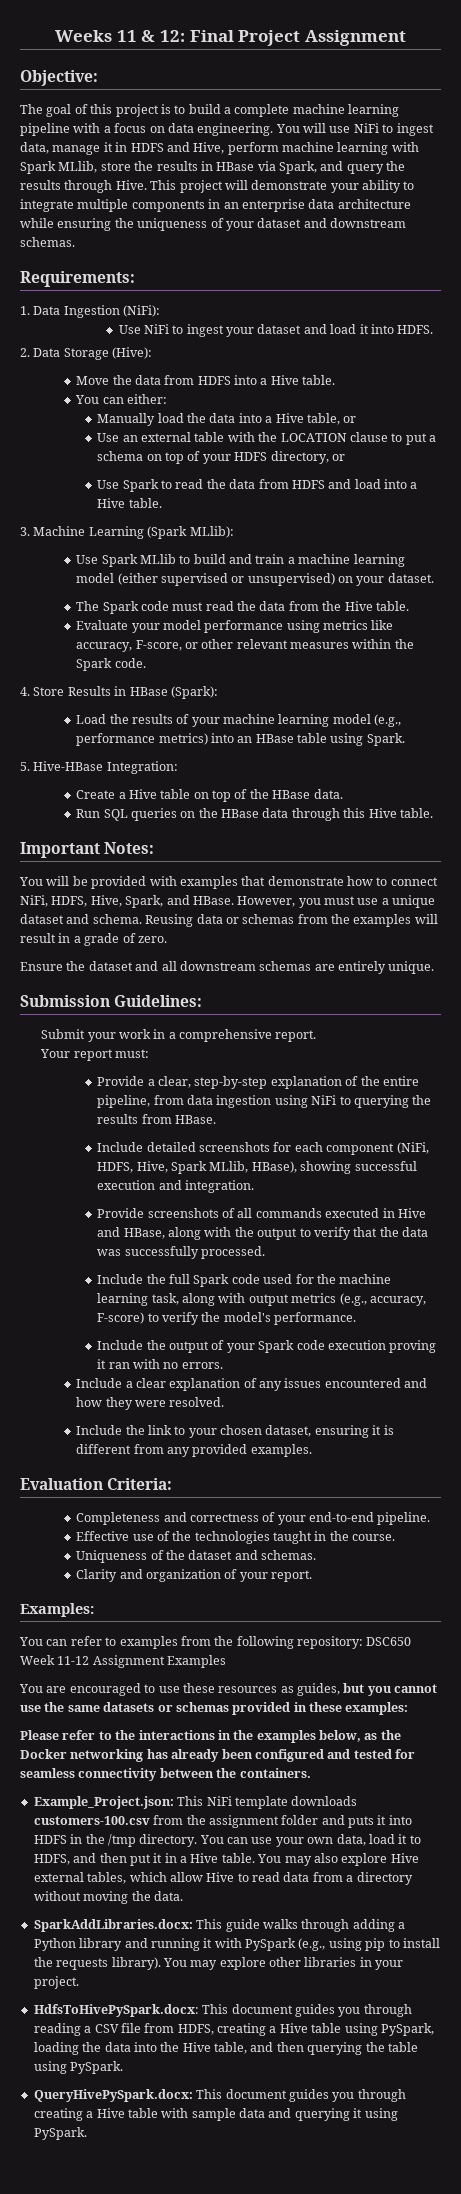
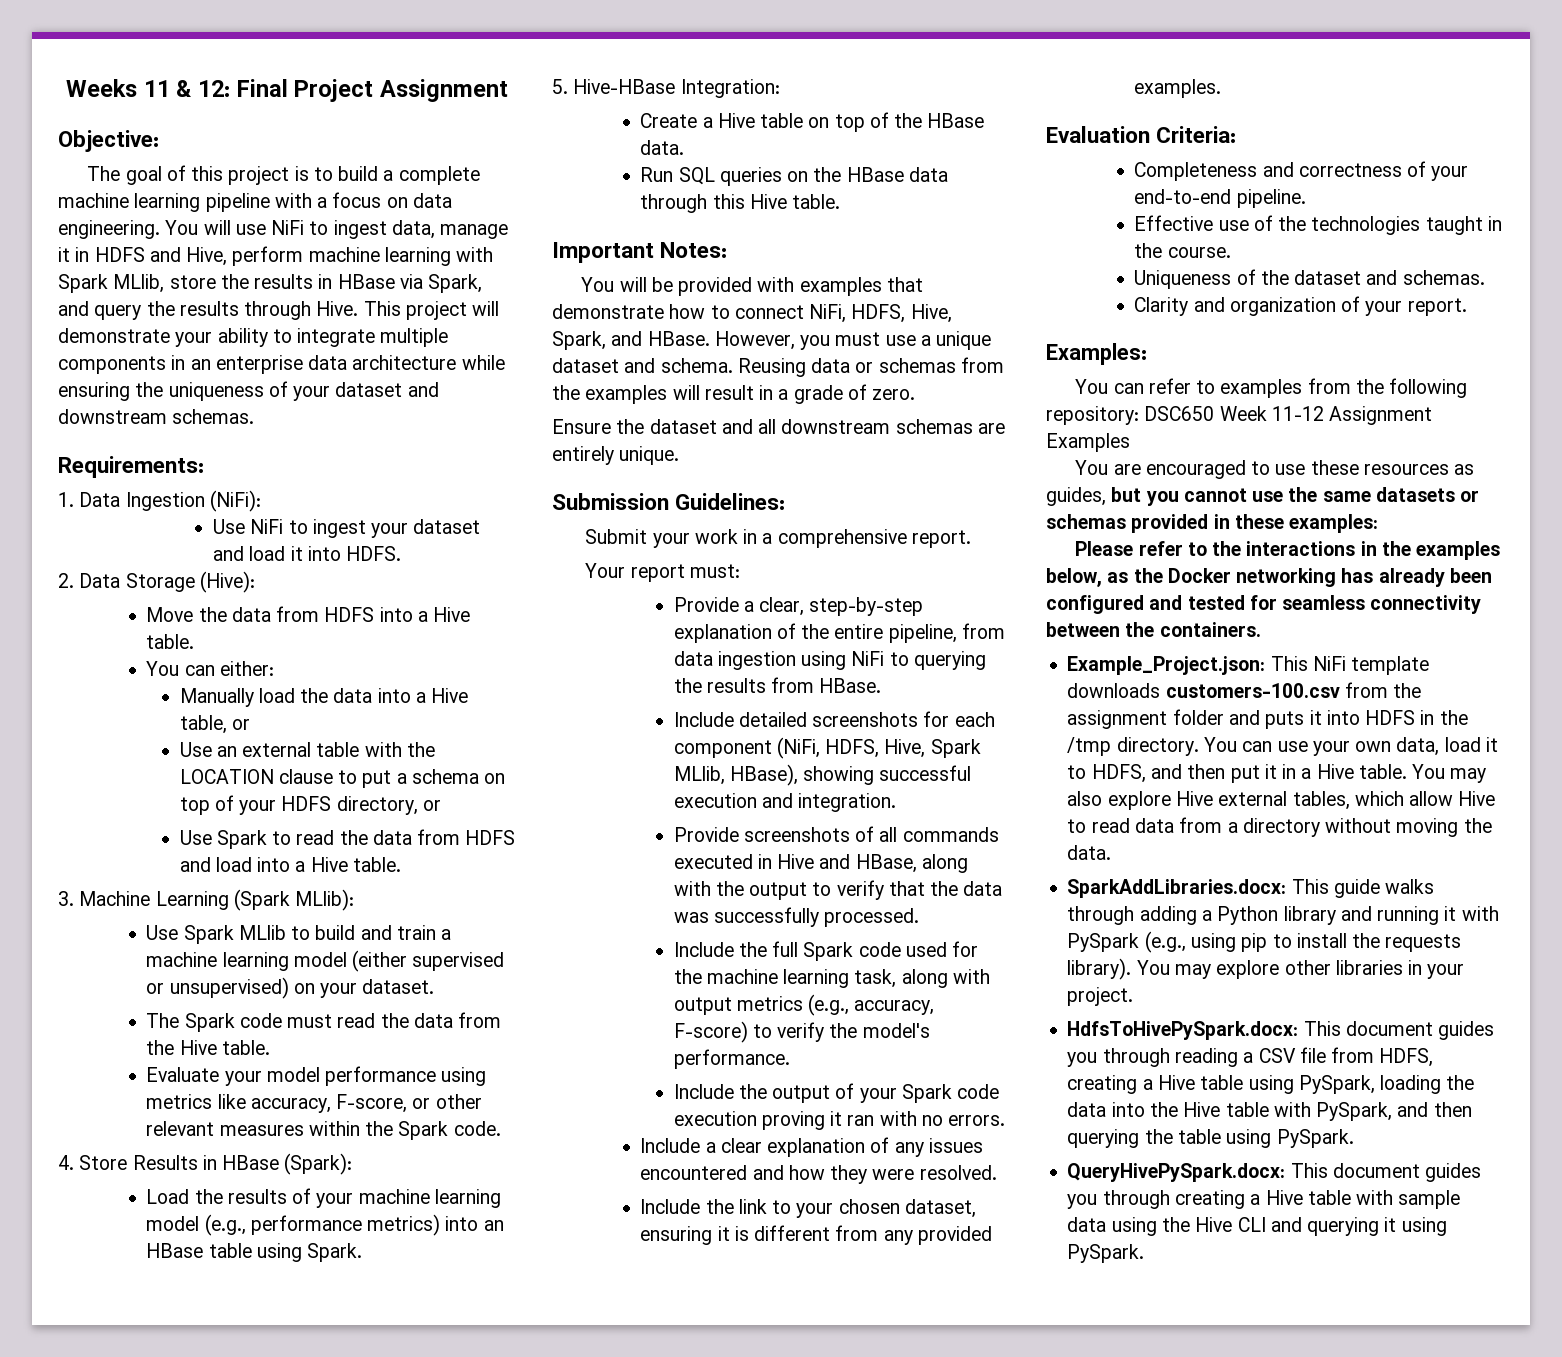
- HdfsToHivePySpark.docx: This document guides you through reading a CSV file from HDFS, creating a Hive table using PySpark, loading the data into the Hive table, and then querying the table using PySpark.
+ HdfsToHivePySpark.docx: This document guides you through reading a CSV file from HDFS, creating a Hive table using PySpark, loading the data into the Hive table with PySpark, and then querying the table using PySpark.
- QueryHivePySpark.docx: This document guides you through creating a Hive table with sample data and querying it using PySpark.
+ QueryHivePySpark.docx: This document guides you through creating a Hive table with sample data using the Hive CLI and querying it using PySpark.

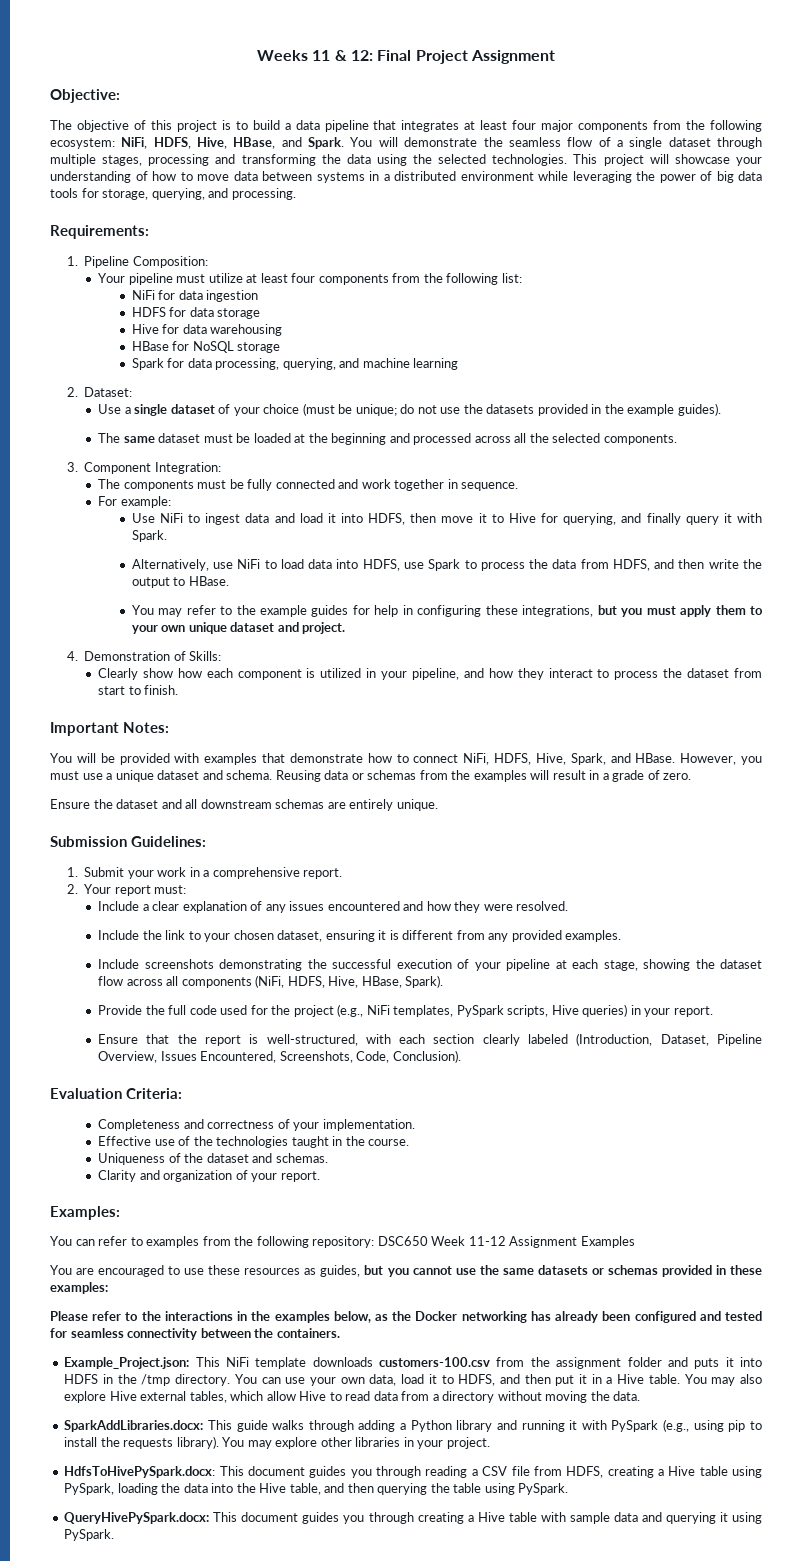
- The goal of this project is to build a complete machine learning pipeline with a focus on data engineering. You will use NiFi to ingest data, manage it in HDFS and Hive, perform machine learning with Spark MLlib, store the results in HBase via Spark, and query the results through Hive. This project will demonstrate your ability to integrate multiple components in an enterprise data architecture while ensuring the uniqueness of your dataset and downstream schemas.
+ The objective of this project is to build a data pipeline that integrates at least four major components from the following ecosystem: NiFi, HDFS, Hive, HBase, and Spark. You will demonstrate the seamless flow of a single dataset through multiple stages, processing and transforming the data using the selected technologies. This project will showcase your understanding of how to move data between systems in a distributed environment while leveraging the power of big data tools for storage, querying, and processing.
  Requirements:
- 1. Data Ingestion (NiFi):
+ 1. Pipeline Composition:
+ Your pipeline must utilize at least four components from the following list:
+ NiFi for data ingestion
+ HDFS for data storage
+ Hive for data warehousing
+ HBase for NoSQL storage
+ Spark for data processing, querying, and machine learning
+ 2. Dataset:
+ Use a single dataset of your choice (must be unique; do not use the datasets provided in the example guides).
+ The same dataset must be loaded at the beginning and processed across all the selected components.
+ 3. Component Integration:
+ The components must be fully connected and work together in sequence.
+ For example:
- Use NiFi to ingest your dataset and load it into HDFS.
- 2. Data Storage (Hive):
- Move the data from HDFS into a Hive table.
- You can either:
- Manually load the data into a Hive table, or
- Use an external table with the LOCATION clause to put a schema on top of your HDFS directory, or
- Use Spark to read the data from HDFS and load into a Hive table.
- 3. Machine Learning (Spark MLlib):
- Use Spark MLlib to build and train a machine learning model (either supervised or unsupervised) on your dataset.
- The Spark code must read the data from the Hive table.
- Evaluate your model performance using metrics like accuracy, F-score, or other relevant measures within the Spark code.
- 4. Store Results in HBase (Spark):
- Load the results of your machine learning model (e.g., performance metrics) into an HBase table using Spark.
- 5. Hive-HBase Integration:
- Create a Hive table on top of the HBase data.
- Run SQL queries on the HBase data through this Hive table.
+ Use NiFi to ingest data and load it into HDFS, then move it to Hive for querying, and finally query it with Spark.
+ Alternatively, use NiFi to load data into HDFS, use Spark to process the data from HDFS, and then write the output to HBase.
+ You may refer to the example guides for help in configuring these integrations, but you must apply them to your own unique dataset and project.
+ 4. Demonstration of Skills:
+ Clearly show how each component is utilized in your pipeline, and how they interact to process the dataset from start to finish.
- Submit your work in a comprehensive report.
+ 1. Submit your work in a comprehensive report.
- Your report must:
+ 2. Your report must:
- Provide a clear, step-by-step explanation of the entire pipeline, from data ingestion using NiFi to querying the results from HBase.
- Include detailed screenshots for each component (NiFi, HDFS, Hive, Spark MLlib, HBase), showing successful execution and integration.
- Provide screenshots of all commands executed in Hive and HBase, along with the output to verify that the data was successfully processed.
- Include the full Spark code used for the machine learning task, along with output metrics (e.g., accuracy, F-score) to verify the model's performance.
- Include the output of your Spark code execution proving it ran with no errors.
+ Include screenshots demonstrating the successful execution of your pipeline at each stage, showing the dataset flow across all components (NiFi, HDFS, Hive, HBase, Spark).
+ Provide the full code used for the project (e.g., NiFi templates, PySpark scripts, Hive queries) in your report.
+ Ensure that the report is well-structured, with each section clearly labeled (Introduction, Dataset, Pipeline Overview, Issues Encountered, Screenshots, Code, Conclusion).
- Completeness and correctness of your end-to-end pipeline.
+ Completeness and correctness of your implementation.
- HdfsToHivePySpark.docx: This document guides you through reading a CSV file from HDFS, creating a Hive table using PySpark, loading the data into the Hive table with PySpark, and then querying the table using PySpark.
+ HdfsToHivePySpark.docx: This document guides you through reading a CSV file from HDFS, creating a Hive table using PySpark, loading the data into the Hive table, and then querying the table using PySpark.
- QueryHivePySpark.docx: This document guides you through creating a Hive table with sample data using the Hive CLI and querying it using PySpark.
+ QueryHivePySpark.docx: This document guides you through creating a Hive table with sample data and querying it using PySpark.

